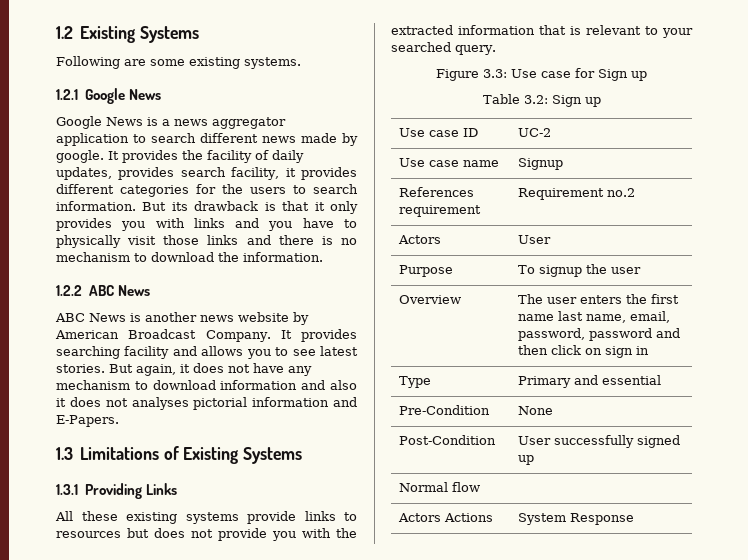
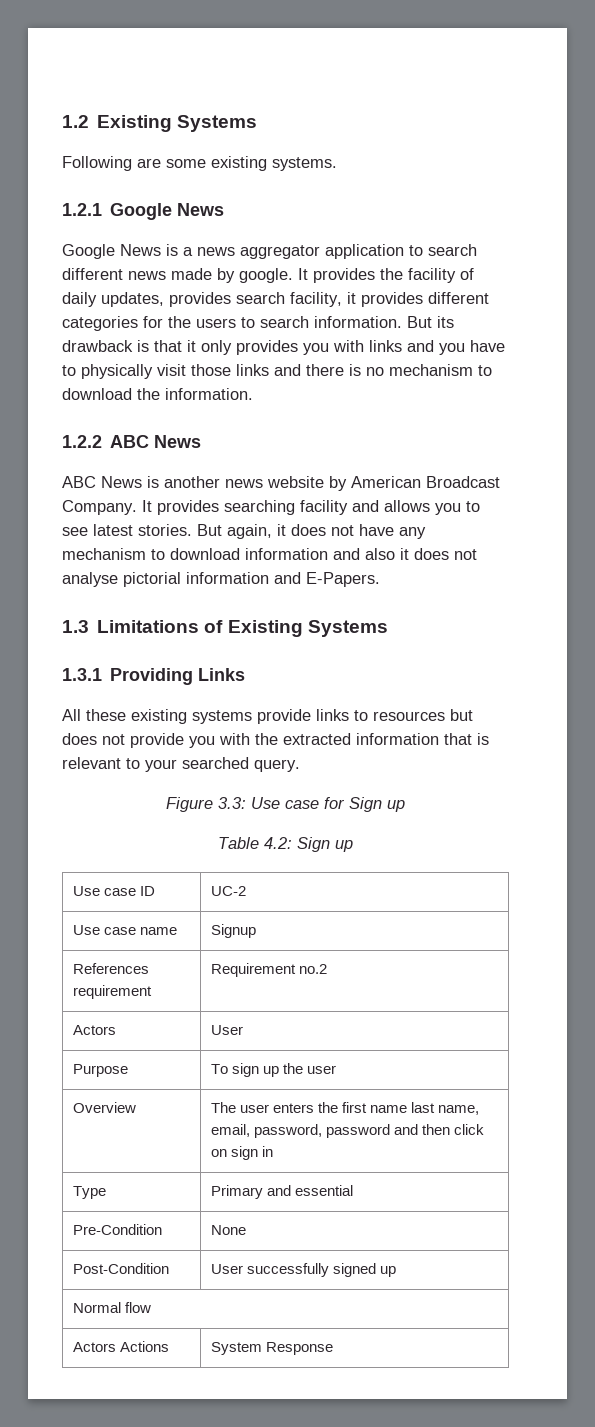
- But again, it does not have any mechanism to download information and also it does not analyses pictorial information and E-Papers.
+ But again, it does not have any mechanism to download information and also it does not analyse pictorial information and E-Papers.
- Table 3.2: Sign up
+ Table 4.2: Sign up
- Purpose | To signup the user
+ Purpose | To sign up the user

